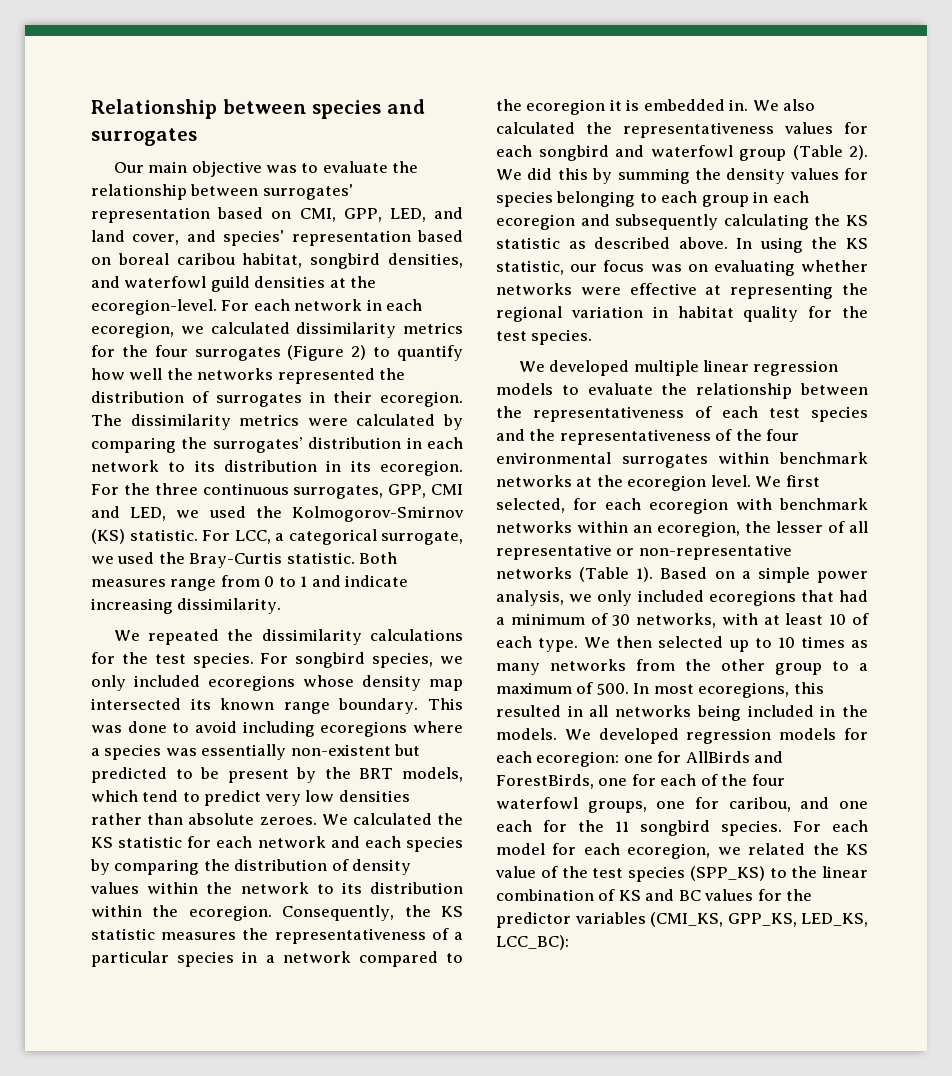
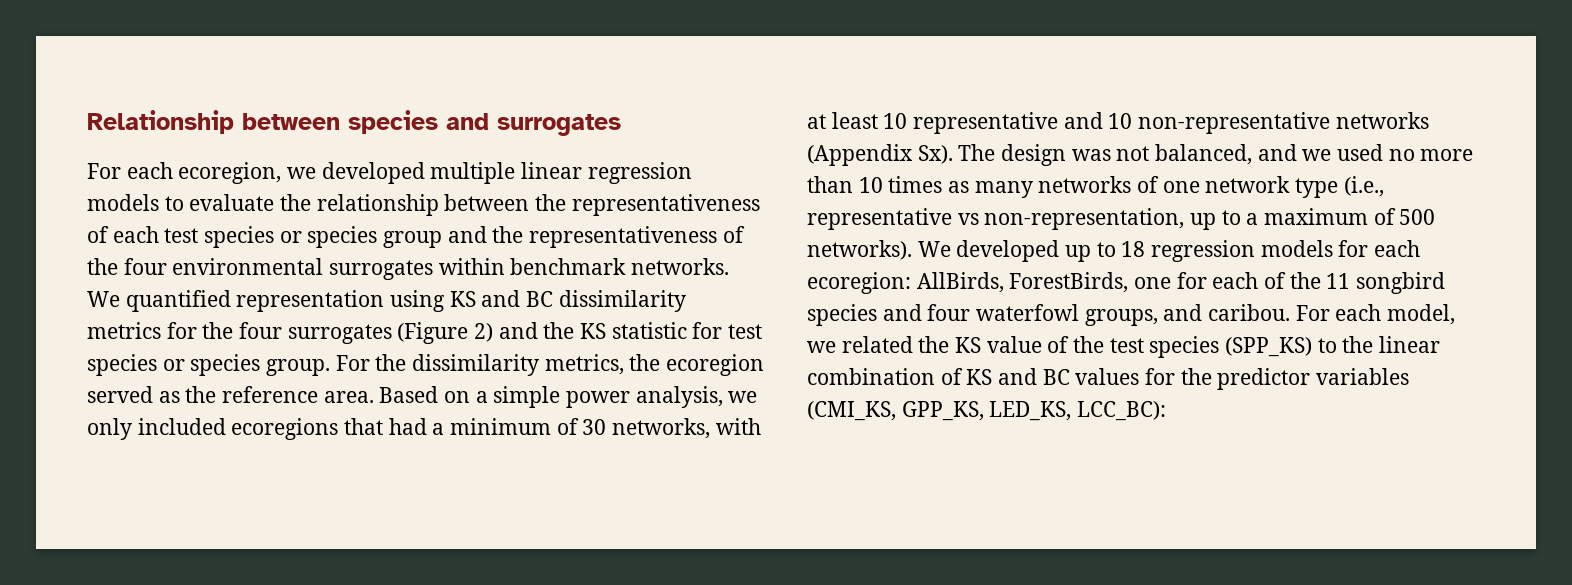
- Our main objective was to evaluate the relationship between surrogates' representation based on CMI, GPP, LED, and land cover, and species' representation based on boreal caribou habitat, songbird densities, and waterfowl guild densities at the ecoregion-level. For each network in each ecoregion, we calculated dissimilarity metrics for the four surrogates (Figure 2) to quantify how well the networks represented the distribution of surrogates in their ecoregion. The dissimilarity metrics were calculated by comparing the surrogates’ distribution in each network to its distribution in its ecoregion. For the three continuous surrogates, GPP, CMI and LED, we used the Kolmogorov-Smirnov (KS) statistic. For LCC, a categorical surrogate, we used the Bray-Curtis statistic. Both measures range from 0 to 1 and indicate increasing dissimilarity.
- We repeated the dissimilarity calculations for the test species. For songbird species, we only included ecoregions whose density map intersected its known range boundary. This was done to avoid including ecoregions where a species was essentially non-existent but predicted to be present by the BRT models, which tend to predict very low densities rather than absolute zeroes. We calculated the KS statistic for each network and each species by comparing the distribution of density values within the network to its distribution within the ecoregion. Consequently, the KS statistic measures the representativeness of a particular species in a network compared to the ecoregion it is embedded in. We also calculated the representativeness values for each songbird and waterfowl group (Table 2). We did this by summing the density values for species belonging to each group in each ecoregion and subsequently calculating the KS statistic as described above. In using the KS statistic, our focus was on evaluating whether networks were effective at representing the regional variation in habitat quality for the test species.
- We developed multiple linear regression models to evaluate the relationship between the representativeness of each test species and the representativeness of the four environmental surrogates within benchmark networks at the ecoregion level. We first selected, for each ecoregion with benchmark networks within an ecoregion, the lesser of all representative or non-representative networks (Table 1).
+ For each ecoregion, we developed multiple linear regression models to evaluate the relationship between the representativeness of each test species or species group and the representativeness of the four environmental surrogates within benchmark networks. We quantified representation using KS and BC dissimilarity metrics for the four surrogates (Figure 2) and the KS statistic for test species or species group. For the dissimilarity metrics, the ecoregion served as the reference area.
- Based on a simple power analysis, we only included ecoregions that had a minimum of 30 networks, with at least 10 of each type. We then selected up to 10 times as many networks from the other group to a maximum of 500. In most ecoregions, this resulted in all networks being included in the models. We developed regression models for each ecoregion:
+ Based on a simple power analysis, we only included ecoregions that had a minimum of 30 networks, with at least 10 representative and 10 non-representative networks (Appendix Sx). The design was not balanced, and we used no more than 10 times as many networks of one network type (i.e., representative vs non-representation, up to a maximum of 500 networks). We developed up to 18 regression models for each ecoregion:
- one for AllBirds and ForestBirds, one for each of the four waterfowl groups, one for caribou, and one each for the 11 songbird species. For each model for each ecoregion, we related the KS value of the test species (SPP_KS) to the linear combination of KS and BC values for the predictor variables (CMI_KS, GPP_KS, LED_KS, LCC_BC):
+ AllBirds, ForestBirds, one for each of the 11 songbird species and four waterfowl groups, and caribou. For each model, we related the KS value of the test species (SPP_KS) to the linear combination of KS and BC values for the predictor variables (CMI_KS, GPP_KS, LED_KS, LCC_BC):

